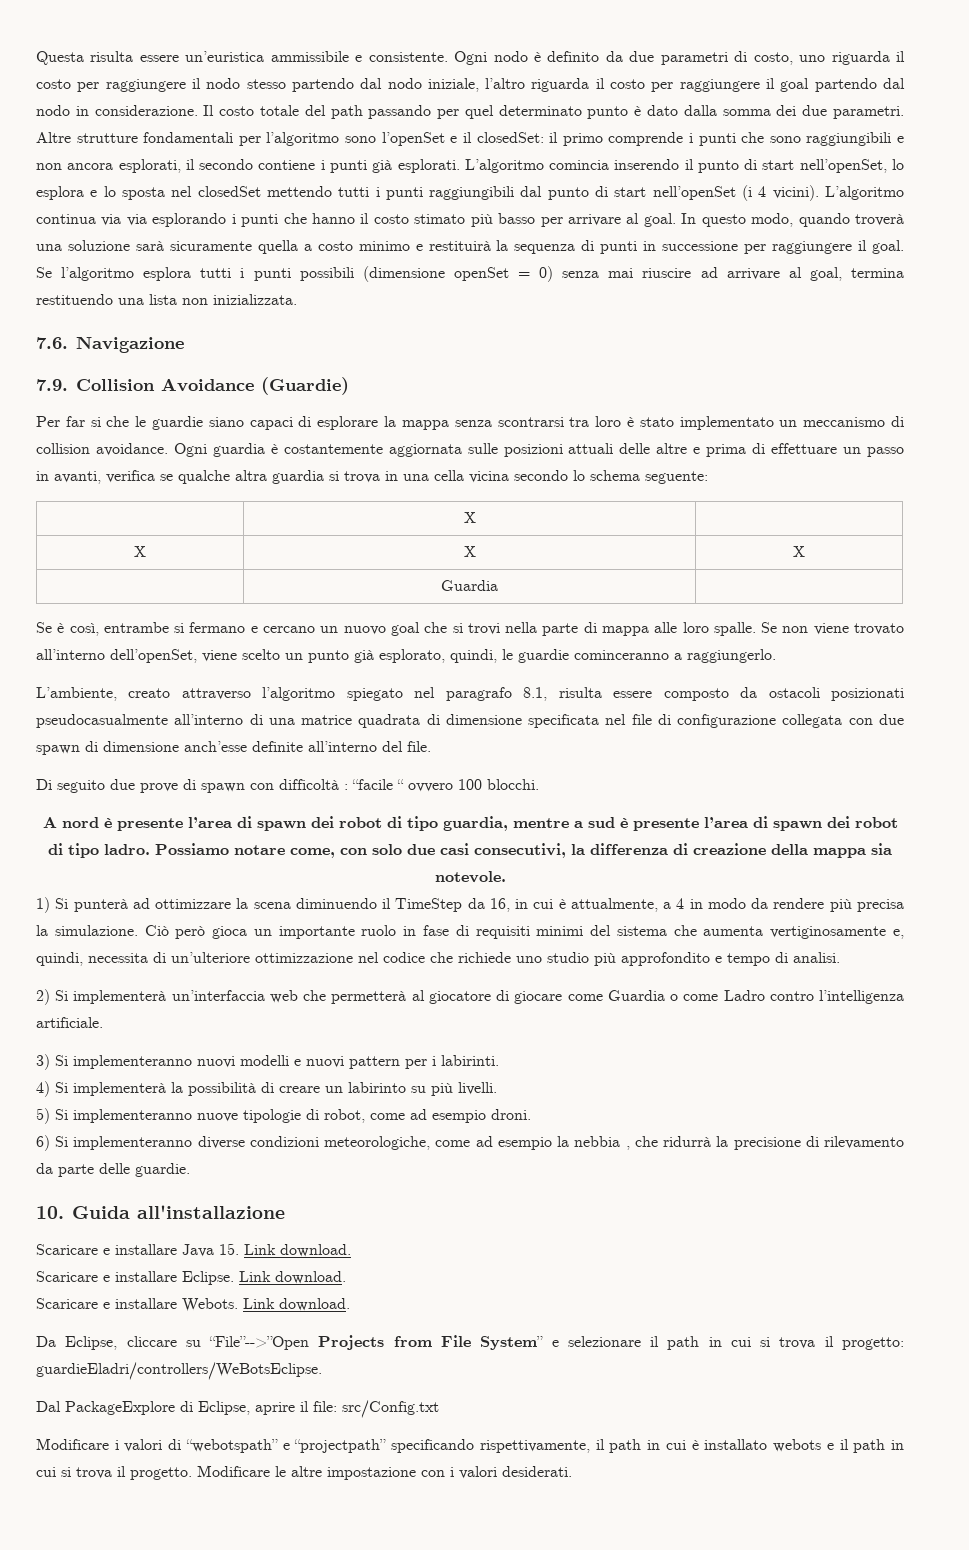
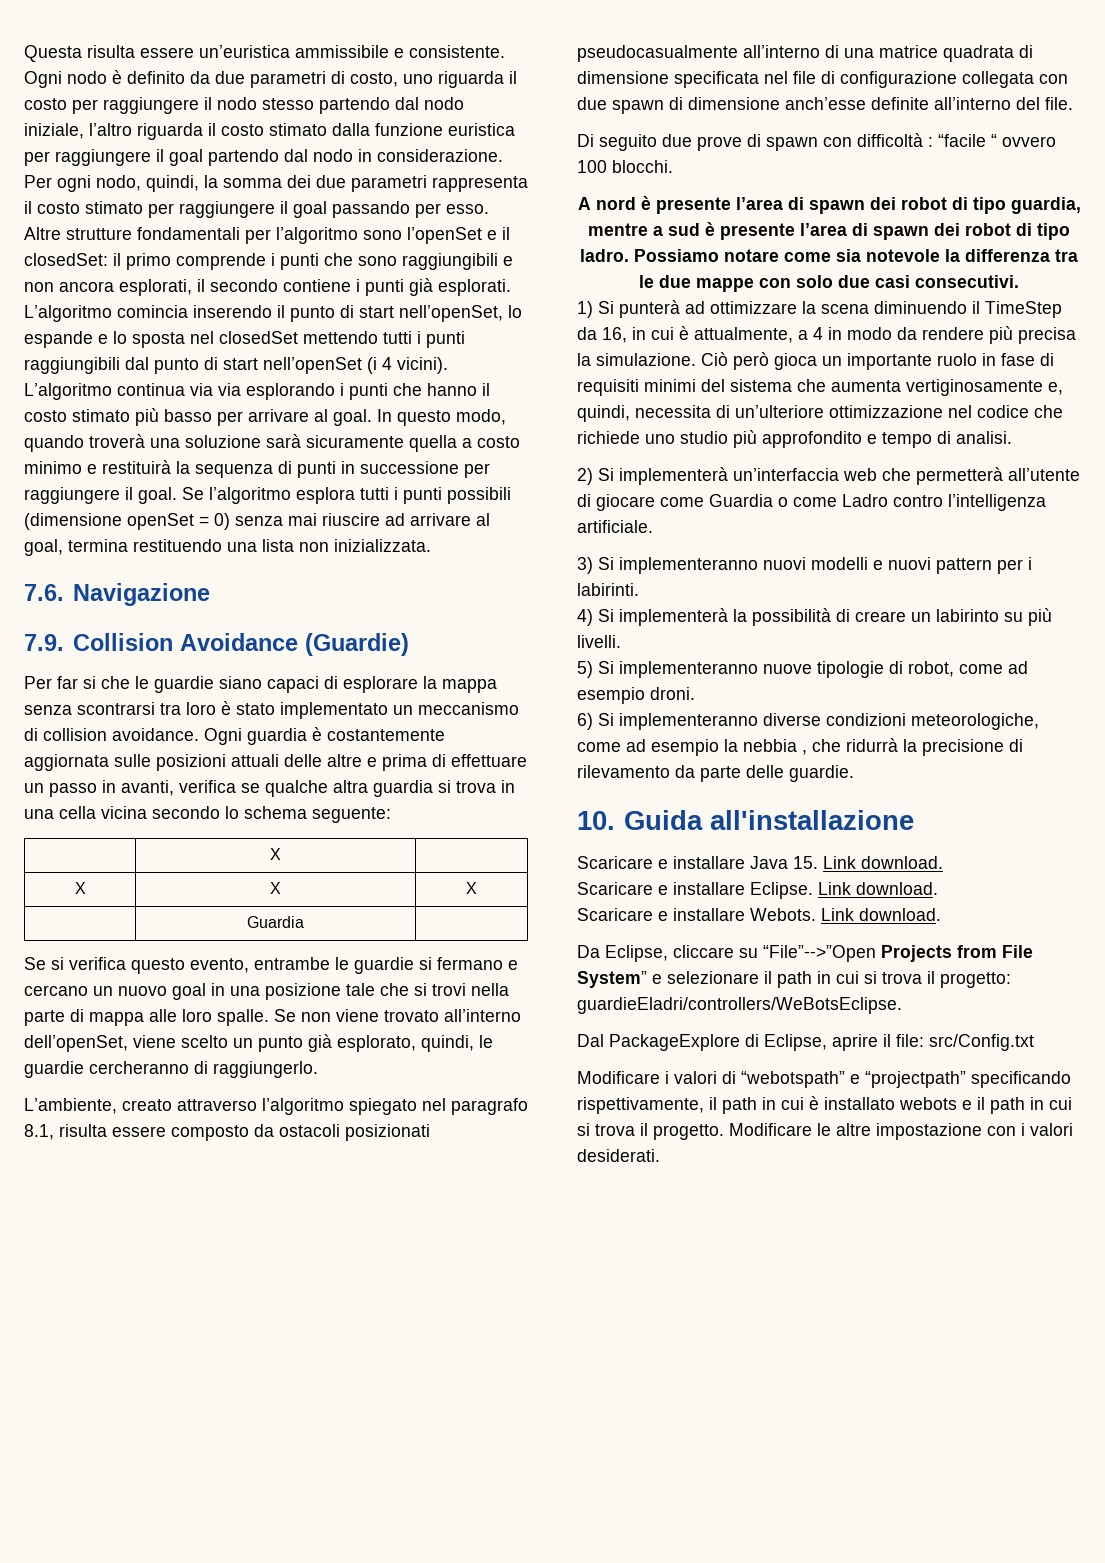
- Ogni nodo è definito da due parametri di costo, uno riguarda il costo per raggiungere il nodo stesso partendo dal nodo iniziale, l’altro riguarda il costo per raggiungere il goal partendo dal nodo in considerazione.
+ Ogni nodo è definito da due parametri di costo, uno riguarda il costo per raggiungere il nodo stesso partendo dal nodo iniziale, l’altro riguarda il costo stimato dalla funzione euristica per raggiungere il goal partendo dal nodo in considerazione.
- Il costo totale del path passando per quel determinato punto è dato dalla somma dei due parametri.
+ Per ogni nodo, quindi, la somma dei due parametri rappresenta il costo stimato per raggiungere il goal passando per esso.
- L’algoritmo comincia inserendo il punto di start nell’openSet, lo esplora e lo sposta nel closedSet mettendo tutti i punti raggiungibili dal punto di start nell’openSet (i 4 vicini).
+ L’algoritmo comincia inserendo il punto di start nell’openSet, lo espande e lo sposta nel closedSet mettendo tutti i punti raggiungibili dal punto di start nell’openSet (i 4 vicini).
- Se è così, entrambe si fermano e cercano un nuovo goal che si trovi nella parte di mappa alle loro spalle.
+ Se si verifica questo evento, entrambe le guardie si fermano e cercano un nuovo goal in una posizione tale che si trovi nella parte di mappa alle loro spalle.
- Se non viene trovato all’interno dell’openSet, viene scelto un punto già esplorato, quindi, le guardie cominceranno a raggiungerlo.
+ Se non viene trovato all’interno dell’openSet, viene scelto un punto già esplorato, quindi, le guardie cercheranno di raggiungerlo.
- Possiamo notare come, con solo due casi consecutivi, la differenza di creazione della mappa sia notevole.
+ Possiamo notare come sia notevole la differenza tra le due mappe con solo due casi consecutivi.
- 2) Si implementerà un’interfaccia web che permetterà al giocatore di giocare come Guardia o come Ladro contro l’intelligenza artificiale.
+ 2) Si implementerà un’interfaccia web che permetterà all’utente di giocare come Guardia o come Ladro contro l’intelligenza artificiale.

